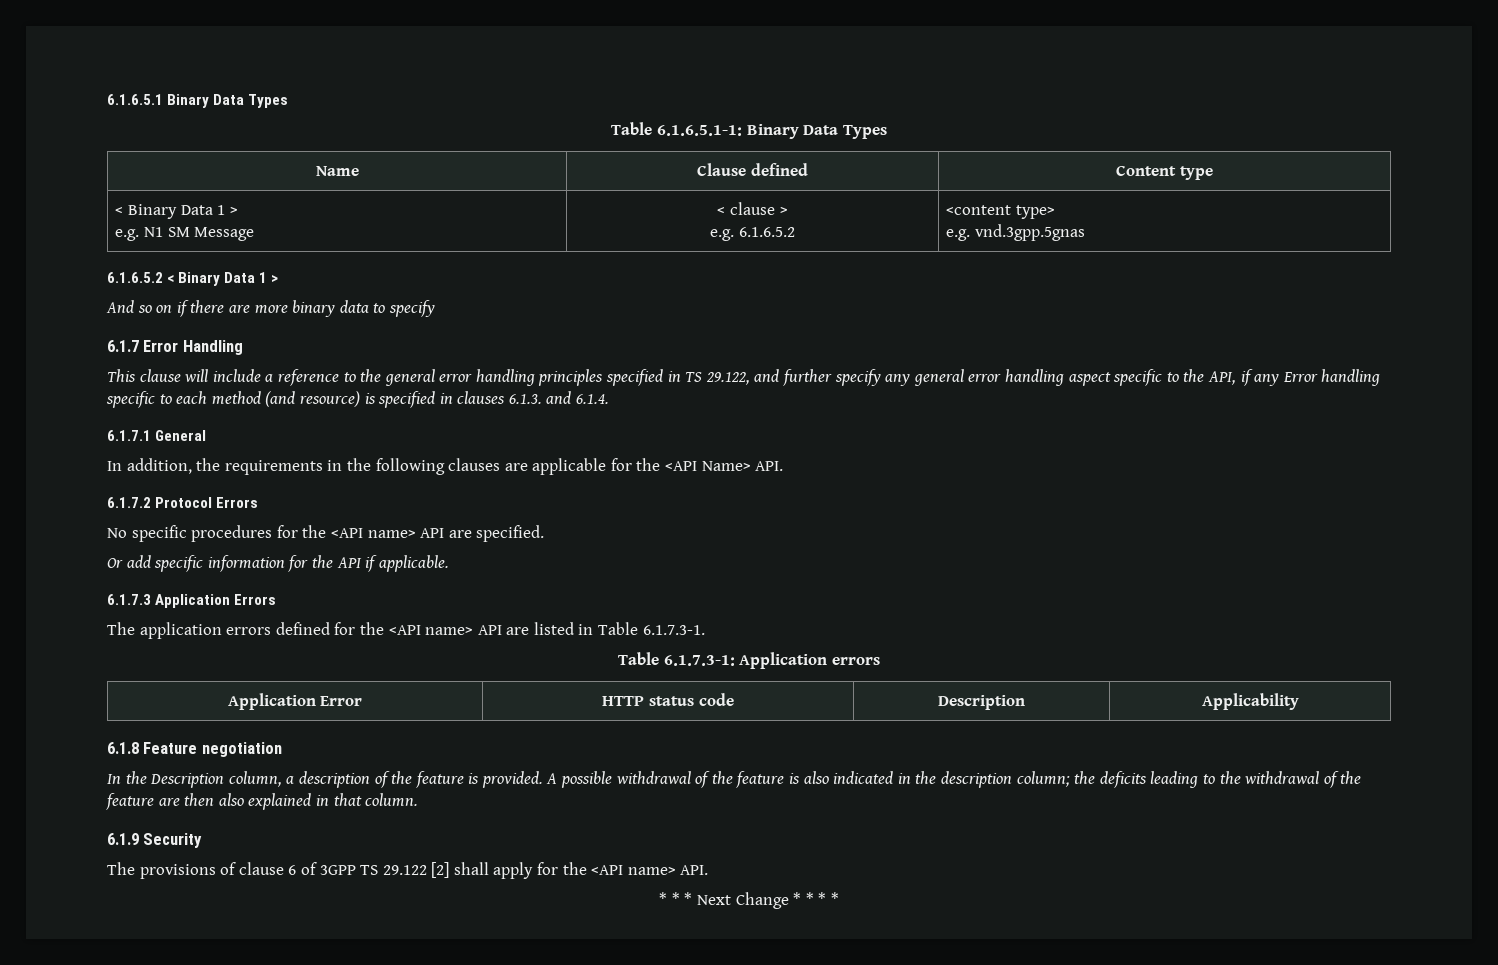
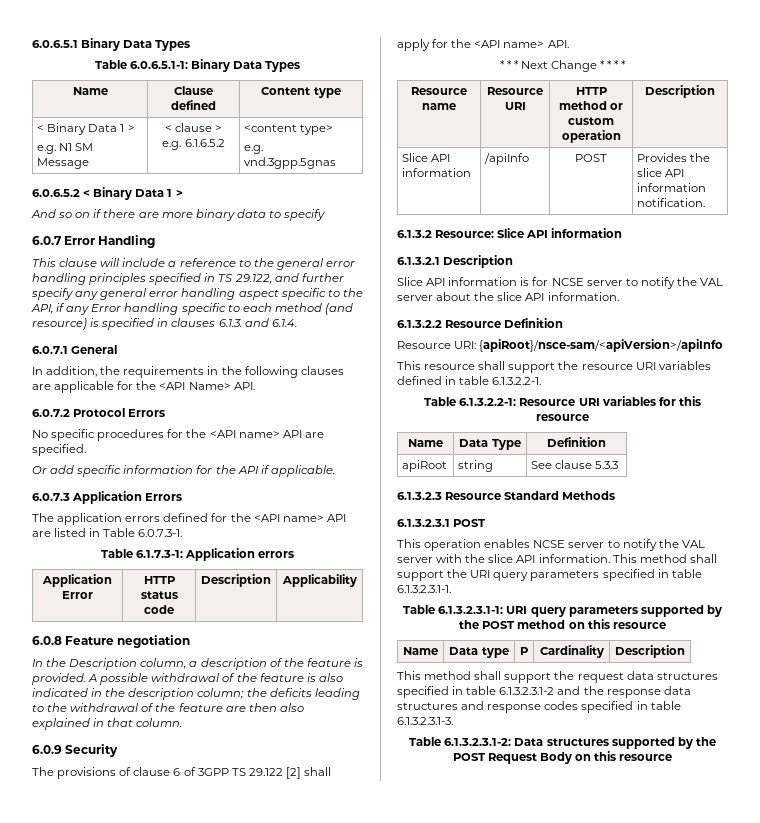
- 6.1.6.5.1 Binary Data Types
+ 6.0.6.5.1 Binary Data Types
- Table 6.1.6.5.1-1: Binary Data Types
+ Table 6.0.6.5.1-1: Binary Data Types
- 6.1.6.5.2 < Binary Data 1 >
+ 6.0.6.5.2 < Binary Data 1 >
- 6.1.7 Error Handling
+ 6.0.7 Error Handling
- 6.1.7.1 General
+ 6.0.7.1 General
- 6.1.7.2 Protocol Errors
+ 6.0.7.2 Protocol Errors
- 6.1.7.3 Application Errors
+ 6.0.7.3 Application Errors
- The application errors defined for the <API name> API are listed in Table 6.1.7.3-1.
+ The application errors defined for the <API name> API are listed in Table 6.0.7.3-1.
- 6.1.8 Feature negotiation
+ 6.0.8 Feature negotiation
- 6.1.9 Security
+ 6.0.9 Security
+ Resource name | Resource URI | HTTP method or custom operation | Description
+ Slice API information | /apiInfo | POST | Provides the slice API information notification.
+ 6.1.3.2 Resource: Slice API information
+ 6.1.3.2.1 Description
+ Slice API information is for NCSE server to notify the VAL server about the slice API information.
+ 6.1.3.2.2 Resource Definition
+ Resource URI: {apiRoot}/nsce-sam/<apiVersion>/apiInfo
+ This resource shall support the resource URI variables defined in table 6.1.3.2.2-1.
+ Table 6.1.3.2.2-1: Resource URI variables for this resource
+ Name | Data Type | Definition
+ apiRoot | string | See clause 5.3.3
+ 6.1.3.2.3 Resource Standard Methods
+ 6.1.3.2.3.1 POST
+ This operation enables NCSE server to notify the VAL server with the slice API information. This method shall support the URI query parameters specified in table 6.1.3.2.3.1-1.
+ Table 6.1.3.2.3.1-1: URI query parameters supported by the POST method on this resource
+ Name | Data type | P | Cardinality | Description
+ This method shall support the request data structures specified in table 6.1.3.2.3.1-2 and the response data structures and response codes specified in table 6.1.3.2.3.1-3.
+ Table 6.1.3.2.3.1-2: Data structures supported by the POST Request Body on this resource

